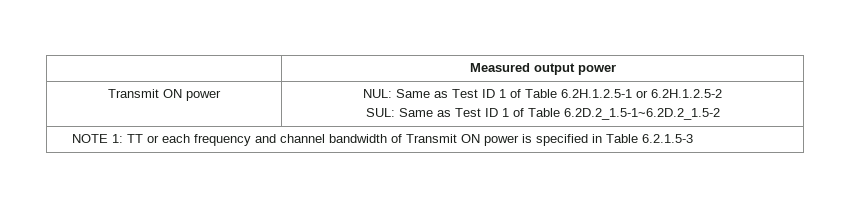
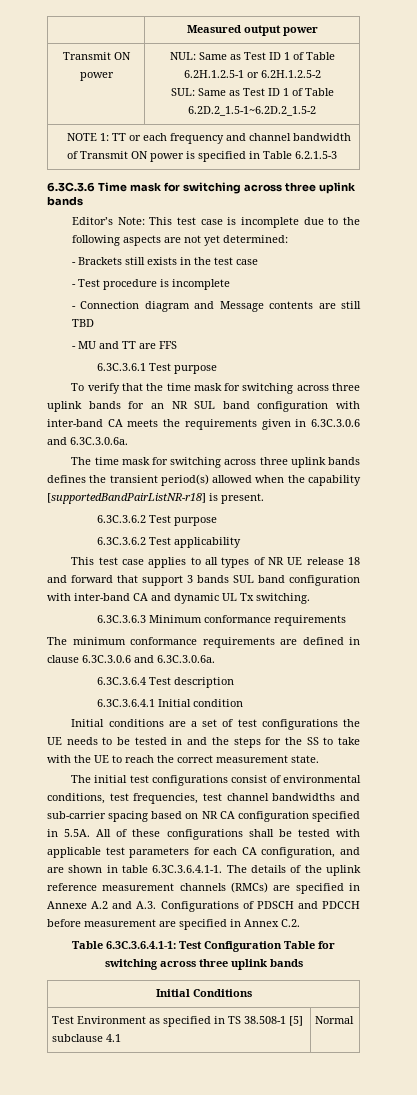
+ 6.3C.3.6 Time mask for switching across three uplink bands
+ Editor’s Note: This test case is incomplete due to the following aspects are not yet determined:
+ - Brackets still exists in the test case
+ - Test procedure is incomplete
+ - Connection diagram and Message contents are still TBD
+ - MU and TT are FFS
+ 6.3C.3.6.1 Test purpose
+ To verify that the time mask for switching across three uplink bands for an NR SUL band configuration with inter-band CA meets the requirements given in 6.3C.3.0.6 and 6.3C.3.0.6a.
+ The time mask for switching across three uplink bands defines the transient period(s) allowed when the capability [supportedBandPairListNR-r18] is present.
+ 6.3C.3.6.2 Test purpose
+ 6.3C.3.6.2 Test applicability
+ This test case applies to all types of NR UE release 18 and forward that support 3 bands SUL band configuration with inter-band CA and dynamic UL Tx switching.
+ 6.3C.3.6.3 Minimum conformance requirements
+ The minimum conformance requirements are defined in clause 6.3C.3.0.6 and 6.3C.3.0.6a.
+ 6.3C.3.6.4 Test description
+ 6.3C.3.6.4.1 Initial condition
+ Initial conditions are a set of test configurations the UE needs to be tested in and the steps for the SS to take with the UE to reach the correct measurement state.
+ The initial test configurations consist of environmental conditions, test frequencies, test channel bandwidths and sub-carrier spacing based on NR CA configuration specified in 5.5A. All of these configurations shall be tested with applicable test parameters for each CA configuration, and are shown in table 6.3C.3.6.4.1-1. The details of the uplink reference measurement channels (RMCs) are specified in Annexe A.2 and A.3. Configurations of PDSCH and PDCCH before measurement are specified in Annex C.2.
+ Table 6.3C.3.6.4.1-1: Test Configuration Table for switching across three uplink bands
+ Initial Conditions
+ Test Environment as specified in TS 38.508-1 [5] subclause 4.1 | Normal

